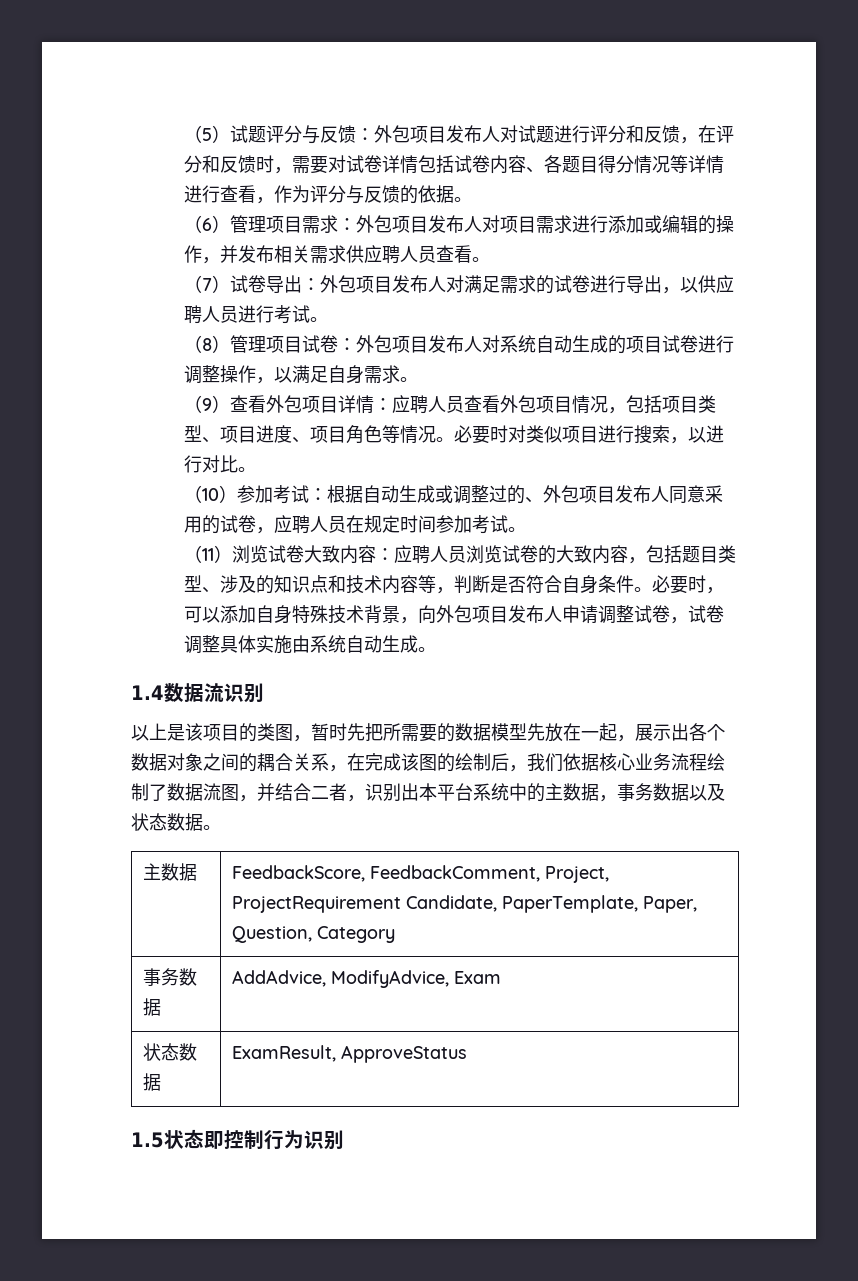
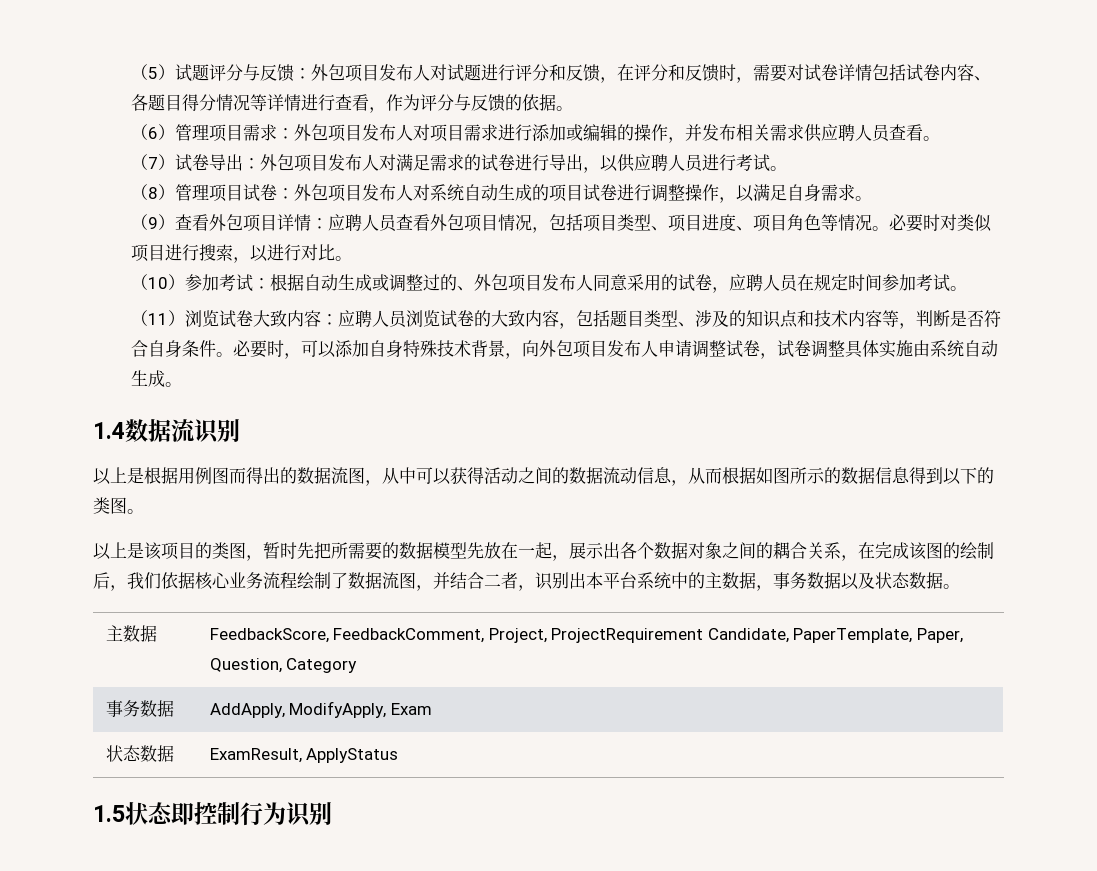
+ 以上是根据用例图而得出的数据流图，从中可以获得活动之间的数据流动信息，从而根据如图所示的数据信息得到以下的类图。
- 事务数据 | AddAdvice, ModifyAdvice, Exam
+ 事务数据 | AddApply, ModifyApply, Exam
- 状态数据 | ExamResult, ApproveStatus
+ 状态数据 | ExamResult, ApplyStatus

